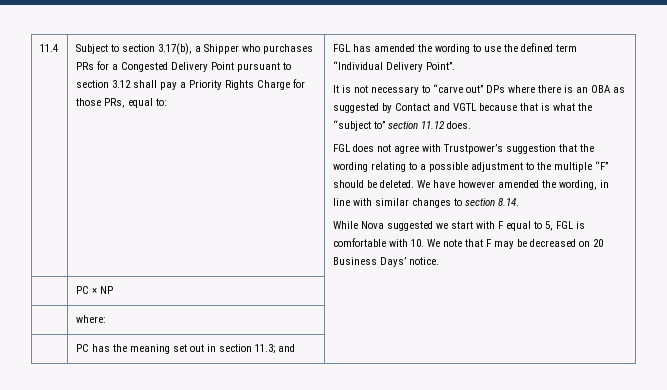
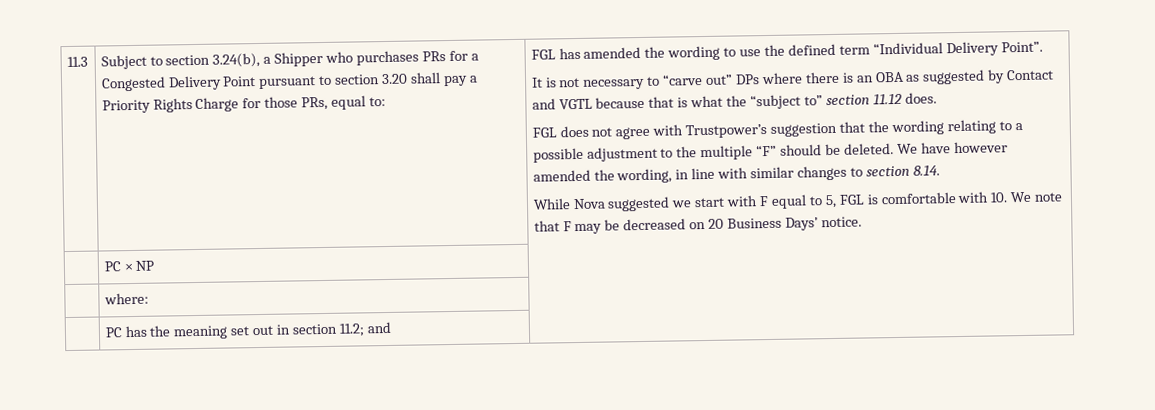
- 11.4
+ 11.3
- Subject to section 3.17(b), a Shipper who purchases PRs for a Congested Delivery Point pursuant to section 3.12 shall pay a Priority Rights Charge for those PRs, equal to:
+ Subject to section 3.24(b), a Shipper who purchases PRs for a Congested Delivery Point pursuant to section 3.20 shall pay a Priority Rights Charge for those PRs, equal to:
- | PC has the meaning set out in section 11.3; and |
+ | PC has the meaning set out in section 11.2; and |

